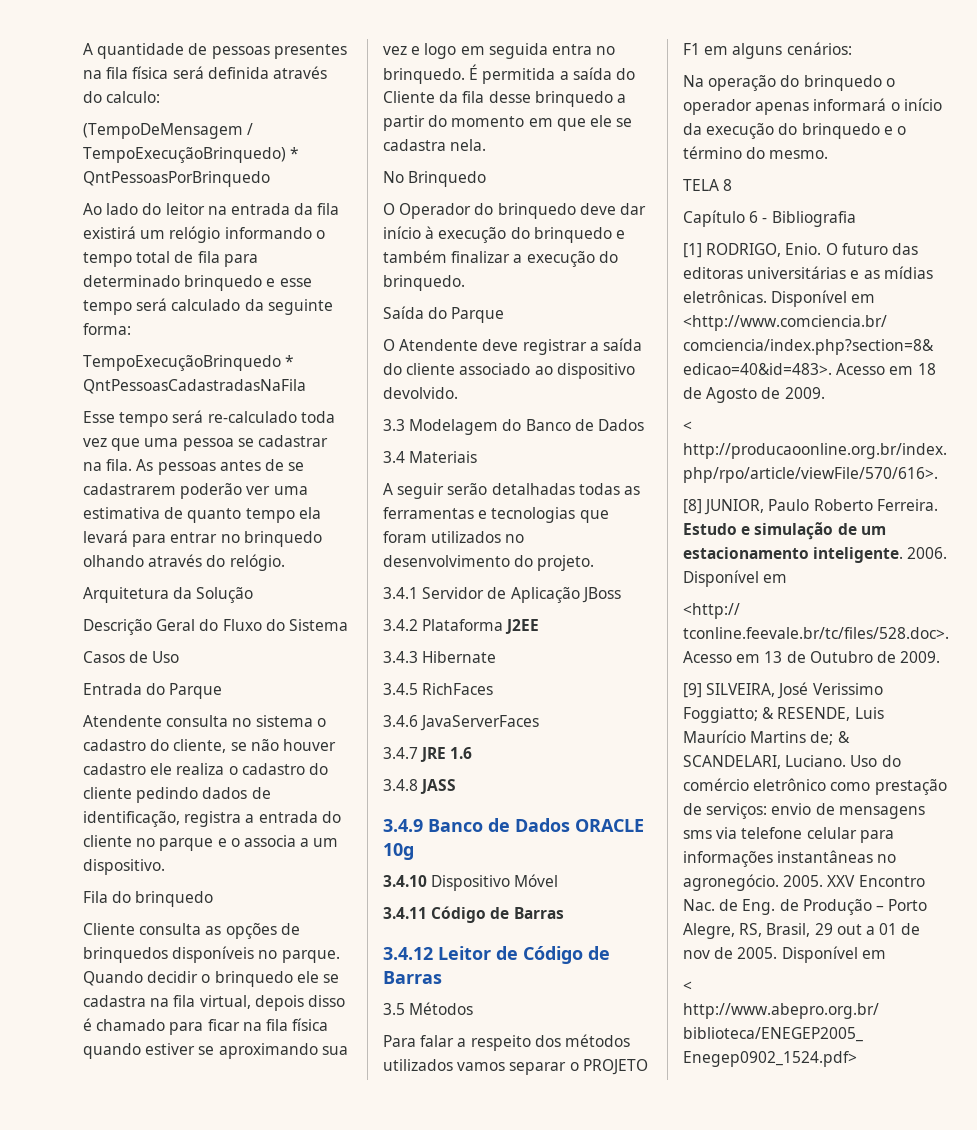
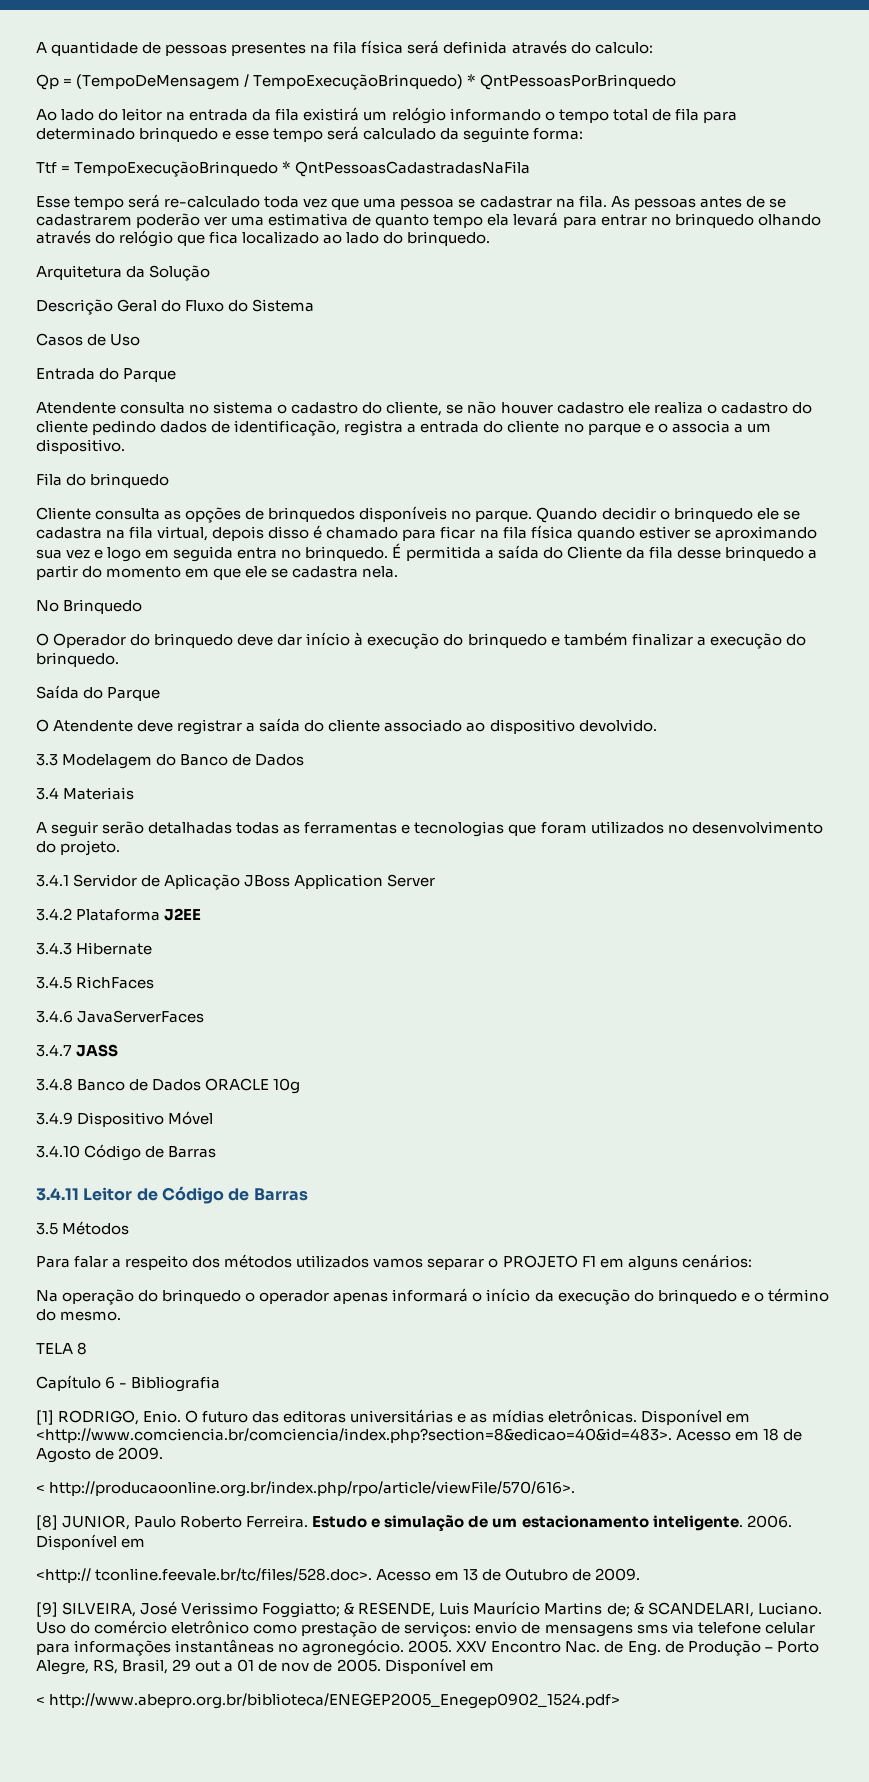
- (TempoDeMensagem / TempoExecuçãoBrinquedo) * QntPessoasPorBrinquedo
+ Qp = (TempoDeMensagem / TempoExecuçãoBrinquedo) * QntPessoasPorBrinquedo
- TempoExecuçãoBrinquedo * QntPessoasCadastradasNaFila
+ Ttf = TempoExecuçãoBrinquedo * QntPessoasCadastradasNaFila
- As pessoas antes de se cadastrarem poderão ver uma estimativa de quanto tempo ela levará para entrar no brinquedo olhando através do relógio.
+ As pessoas antes de se cadastrarem poderão ver uma estimativa de quanto tempo ela levará para entrar no brinquedo olhando através do relógio que fica localizado ao lado do brinquedo.
- 3.4.1 Servidor de Aplicação JBoss
+ 3.4.1 Servidor de Aplicação JBoss Application Server
- 3.4.7 JRE 1.6
+ 3.4.7 JASS
- 3.4.8 JASS
- 3.4.9 Banco de Dados ORACLE 10g
+ 3.4.8 Banco de Dados ORACLE 10g
- 3.4.10 Dispositivo Móvel
+ 3.4.9 Dispositivo Móvel
- 3.4.11 Código de Barras
- 3.4.12 Leitor de Código de Barras
+ 3.4.10 Código de Barras
+ 3.4.11 Leitor de Código de Barras

